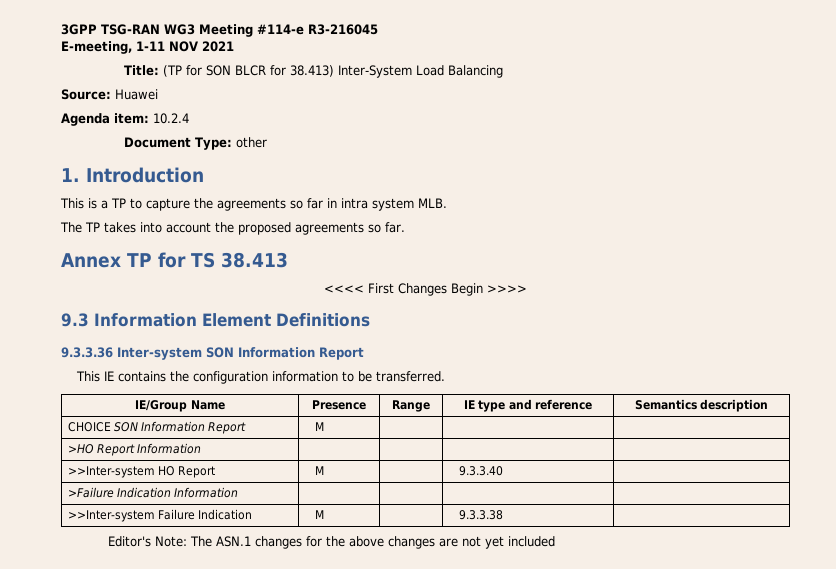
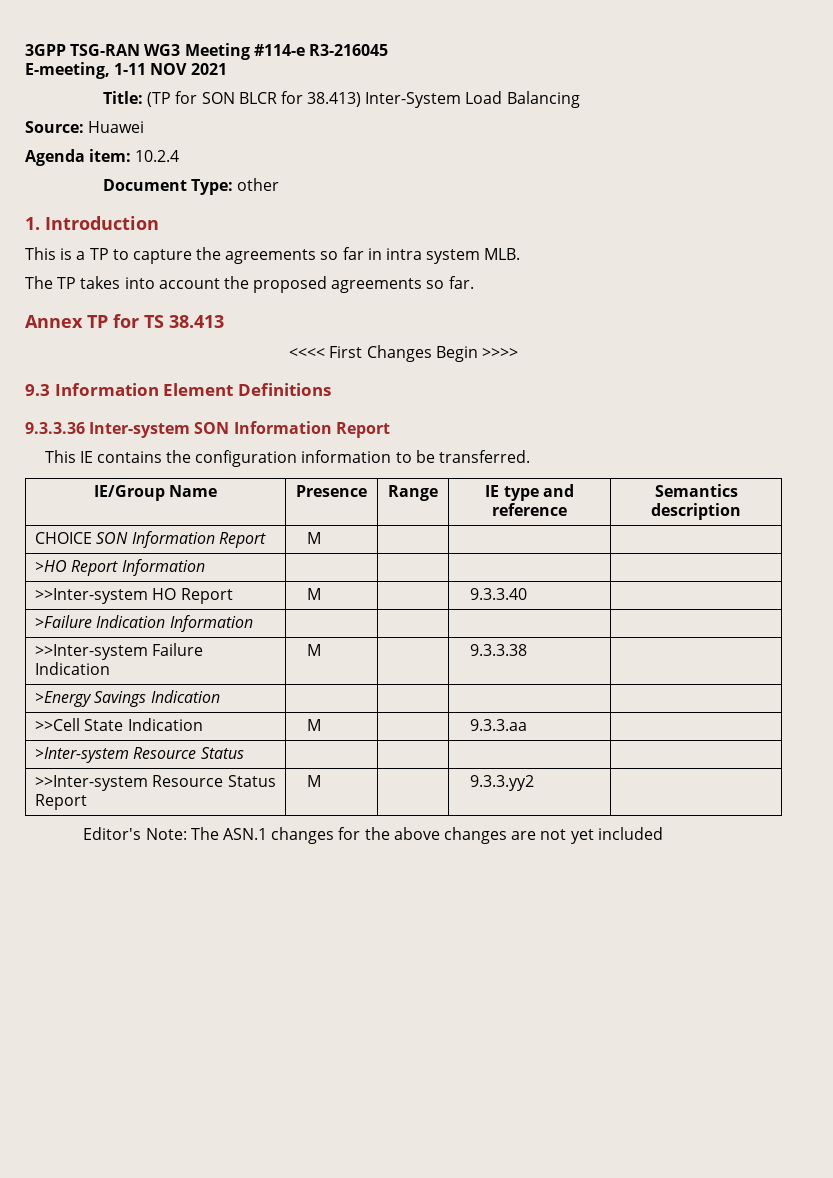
+ >Energy Savings Indication | | | |
+ >>Cell State Indication | M | | 9.3.3.aa |
+ >Inter-system Resource Status | | | |
+ >>Inter-system Resource Status Report | M | | 9.3.3.yy2 |

